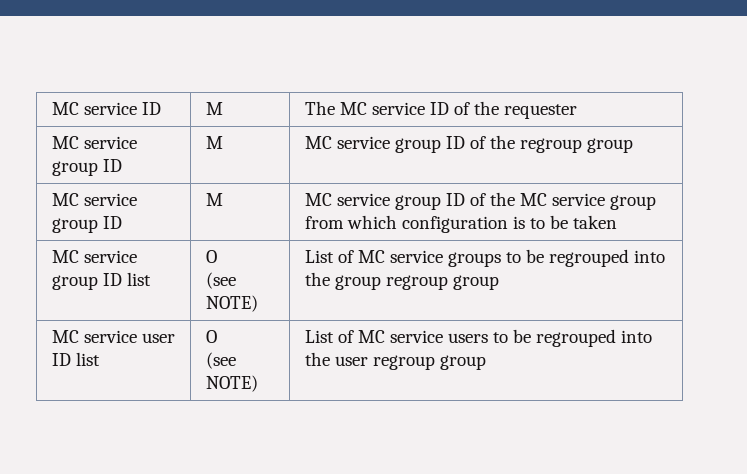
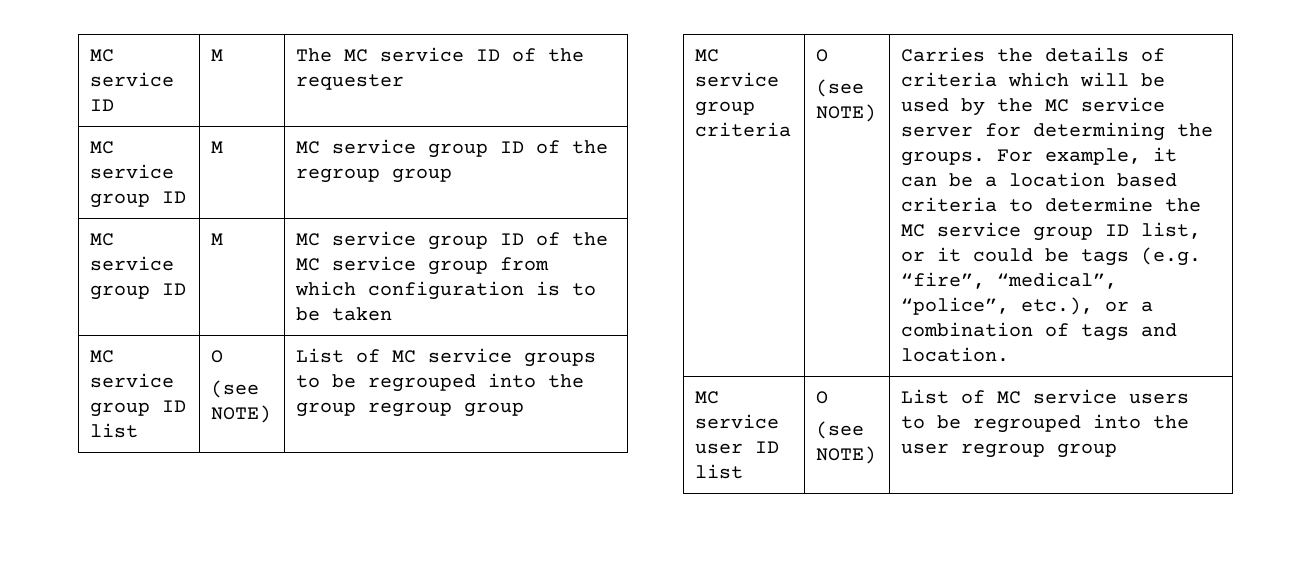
+ MC service group criteria | O
+ (see NOTE) | Carries the details of criteria which will be used by the MC service server for determining the groups. For example, it can be a location based criteria to determine the MC service group ID list, or it could be tags (e.g. “fire”, “medical”, “police”, etc.), or a combination of tags and location.

